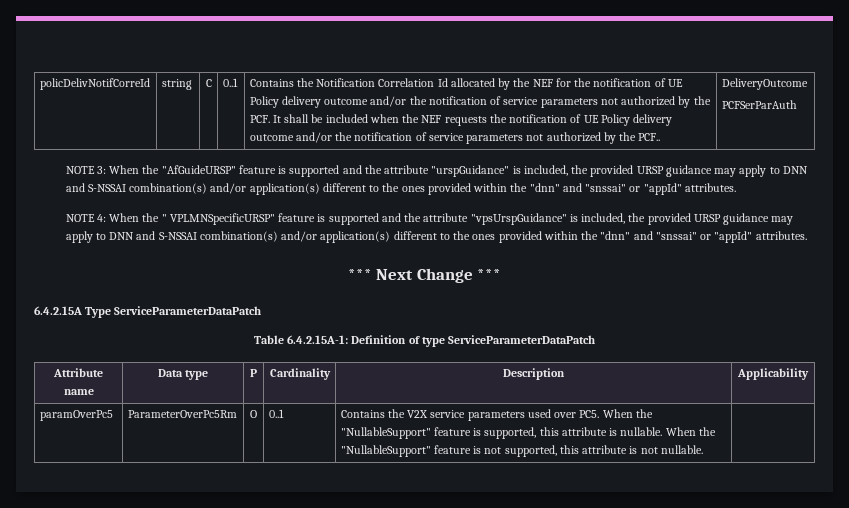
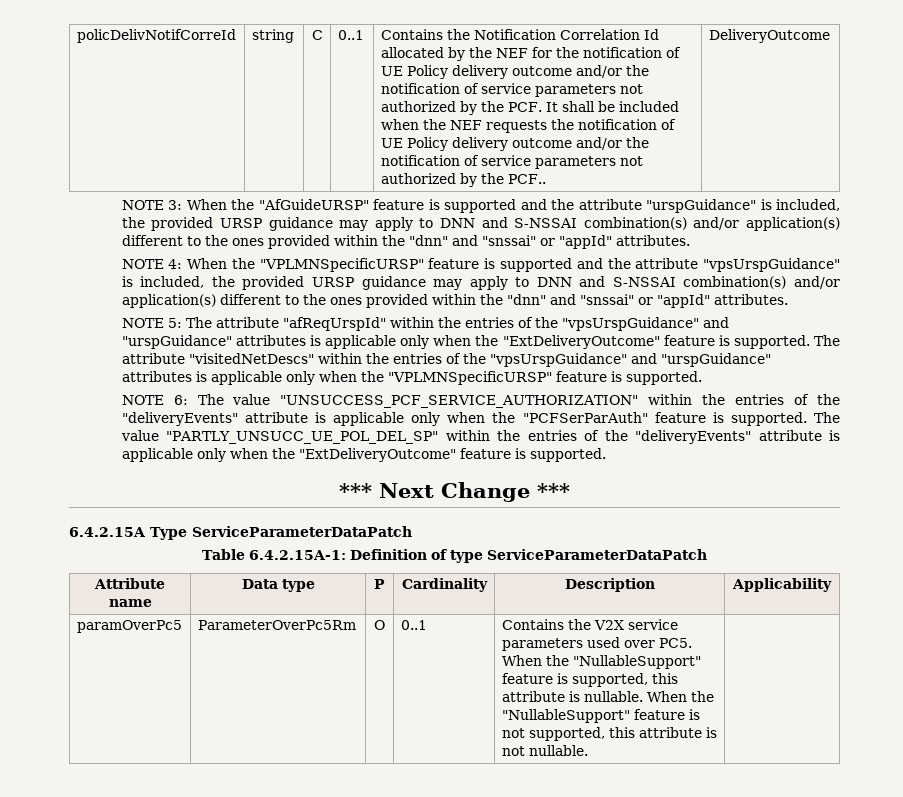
- PCFSerParAuth
- NOTE 4: When the " VPLMNSpecificURSP" feature is supported and the attribute "vpsUrspGuidance" is included, the provided URSP guidance may apply to DNN and S-NSSAI combination(s) and/or application(s) different to the ones provided within the "dnn" and "snssai" or "appId" attributes.
+ NOTE 4: When the "VPLMNSpecificURSP" feature is supported and the attribute "vpsUrspGuidance" is included, the provided URSP guidance may apply to DNN and S-NSSAI combination(s) and/or application(s) different to the ones provided within the "dnn" and "snssai" or "appId" attributes.
+ NOTE 5: The attribute "afReqUrspId" within the entries of the "vpsUrspGuidance" and "urspGuidance" attributes is applicable only when the "ExtDeliveryOutcome" feature is supported. The attribute "visitedNetDescs" within the entries of the "vpsUrspGuidance" and "urspGuidance" attributes is applicable only when the "VPLMNSpecificURSP" feature is supported.
+ NOTE 6: The value "UNSUCCESS_PCF_SERVICE_AUTHORIZATION" within the entries of the "deliveryEvents" attribute is applicable only when the "PCFSerParAuth" feature is supported. The value "PARTLY_UNSUCC_UE_POL_DEL_SP" within the entries of the "deliveryEvents" attribute is applicable only when the "ExtDeliveryOutcome" feature is supported.

